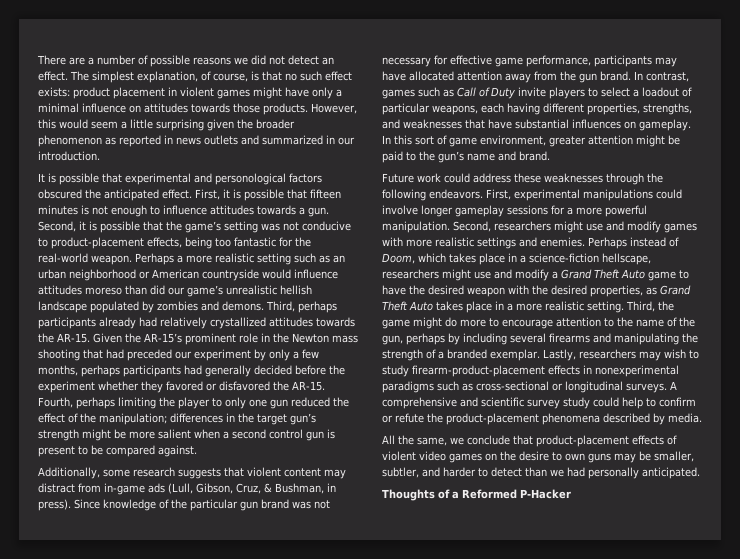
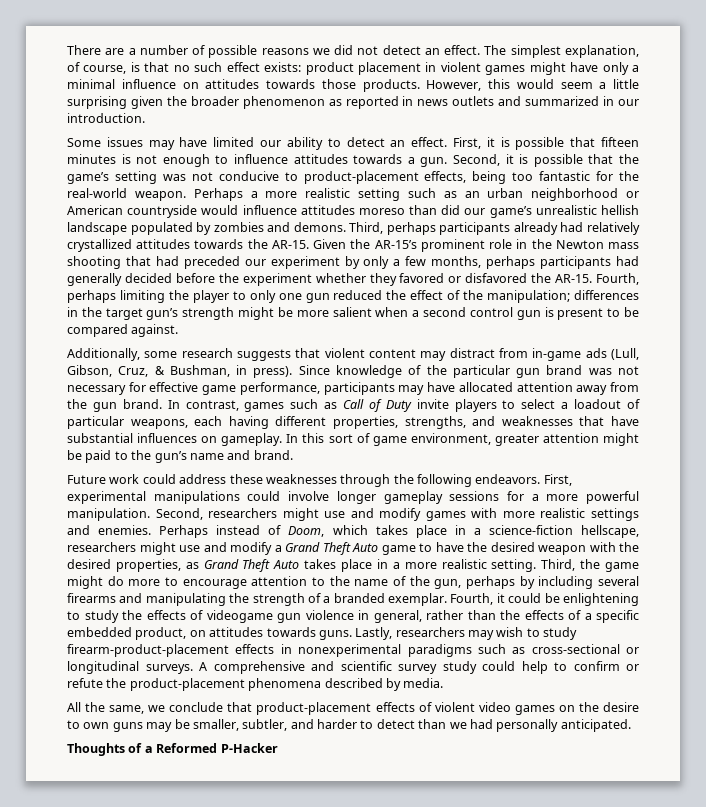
- It is possible that experimental and personological factors obscured the anticipated effect.
+ Some issues may have limited our ability to detect an effect.
+ Fourth, it could be enlightening to study the effects of videogame gun violence in general, rather than the effects of a specific embedded product, on attitudes towards guns.

